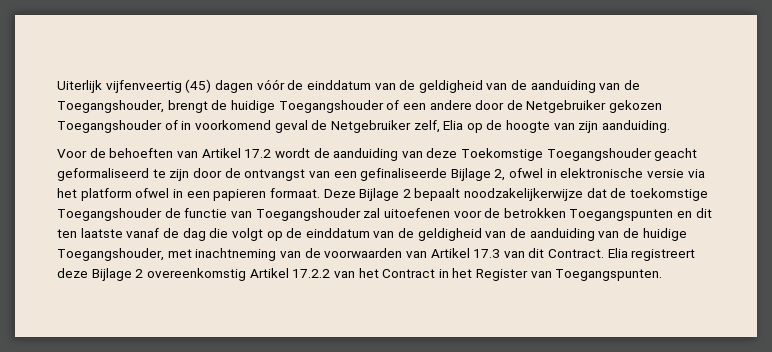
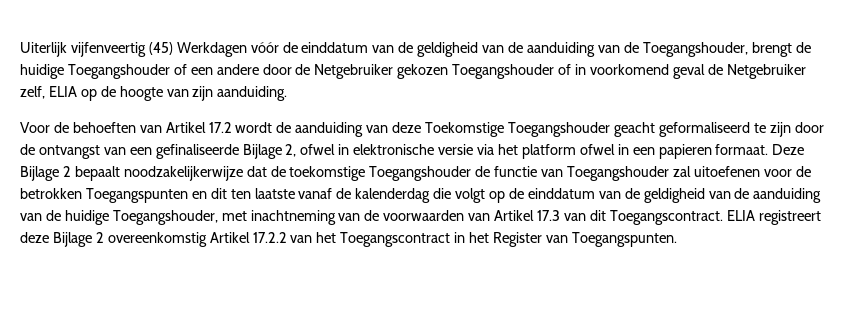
- Uiterlijk vijfenveertig (45) dagen vóór de einddatum van de geldigheid van de aanduiding van de Toegangshouder, brengt de huidige Toegangshouder of een andere door de Netgebruiker gekozen Toegangshouder of in voorkomend geval de Netgebruiker zelf, Elia op de hoogte van zijn aanduiding.
+ Uiterlijk vijfenveertig (45) Werkdagen vóór de einddatum van de geldigheid van de aanduiding van de Toegangshouder, brengt de huidige Toegangshouder of een andere door de Netgebruiker gekozen Toegangshouder of in voorkomend geval de Netgebruiker zelf, ELIA op de hoogte van zijn aanduiding.
- Deze Bijlage 2 bepaalt noodzakelijkerwijze dat de toekomstige Toegangshouder de functie van Toegangshouder zal uitoefenen voor de betrokken Toegangspunten en dit ten laatste vanaf de dag die volgt op de einddatum van de geldigheid van de aanduiding van de huidige Toegangshouder, met inachtneming van de voorwaarden van Artikel 17.3 van dit Contract. Elia registreert deze Bijlage 2 overeenkomstig Artikel 17.2.2 van het Contract in het Register van Toegangspunten.
+ Deze Bijlage 2 bepaalt noodzakelijkerwijze dat de toekomstige Toegangshouder de functie van Toegangshouder zal uitoefenen voor de betrokken Toegangspunten en dit ten laatste vanaf de kalenderdag die volgt op de einddatum van de geldigheid van de aanduiding van de huidige Toegangshouder, met inachtneming van de voorwaarden van Artikel 17.3 van dit Toegangscontract. ELIA registreert deze Bijlage 2 overeenkomstig Artikel 17.2.2 van het Toegangscontract in het Register van Toegangspunten.

